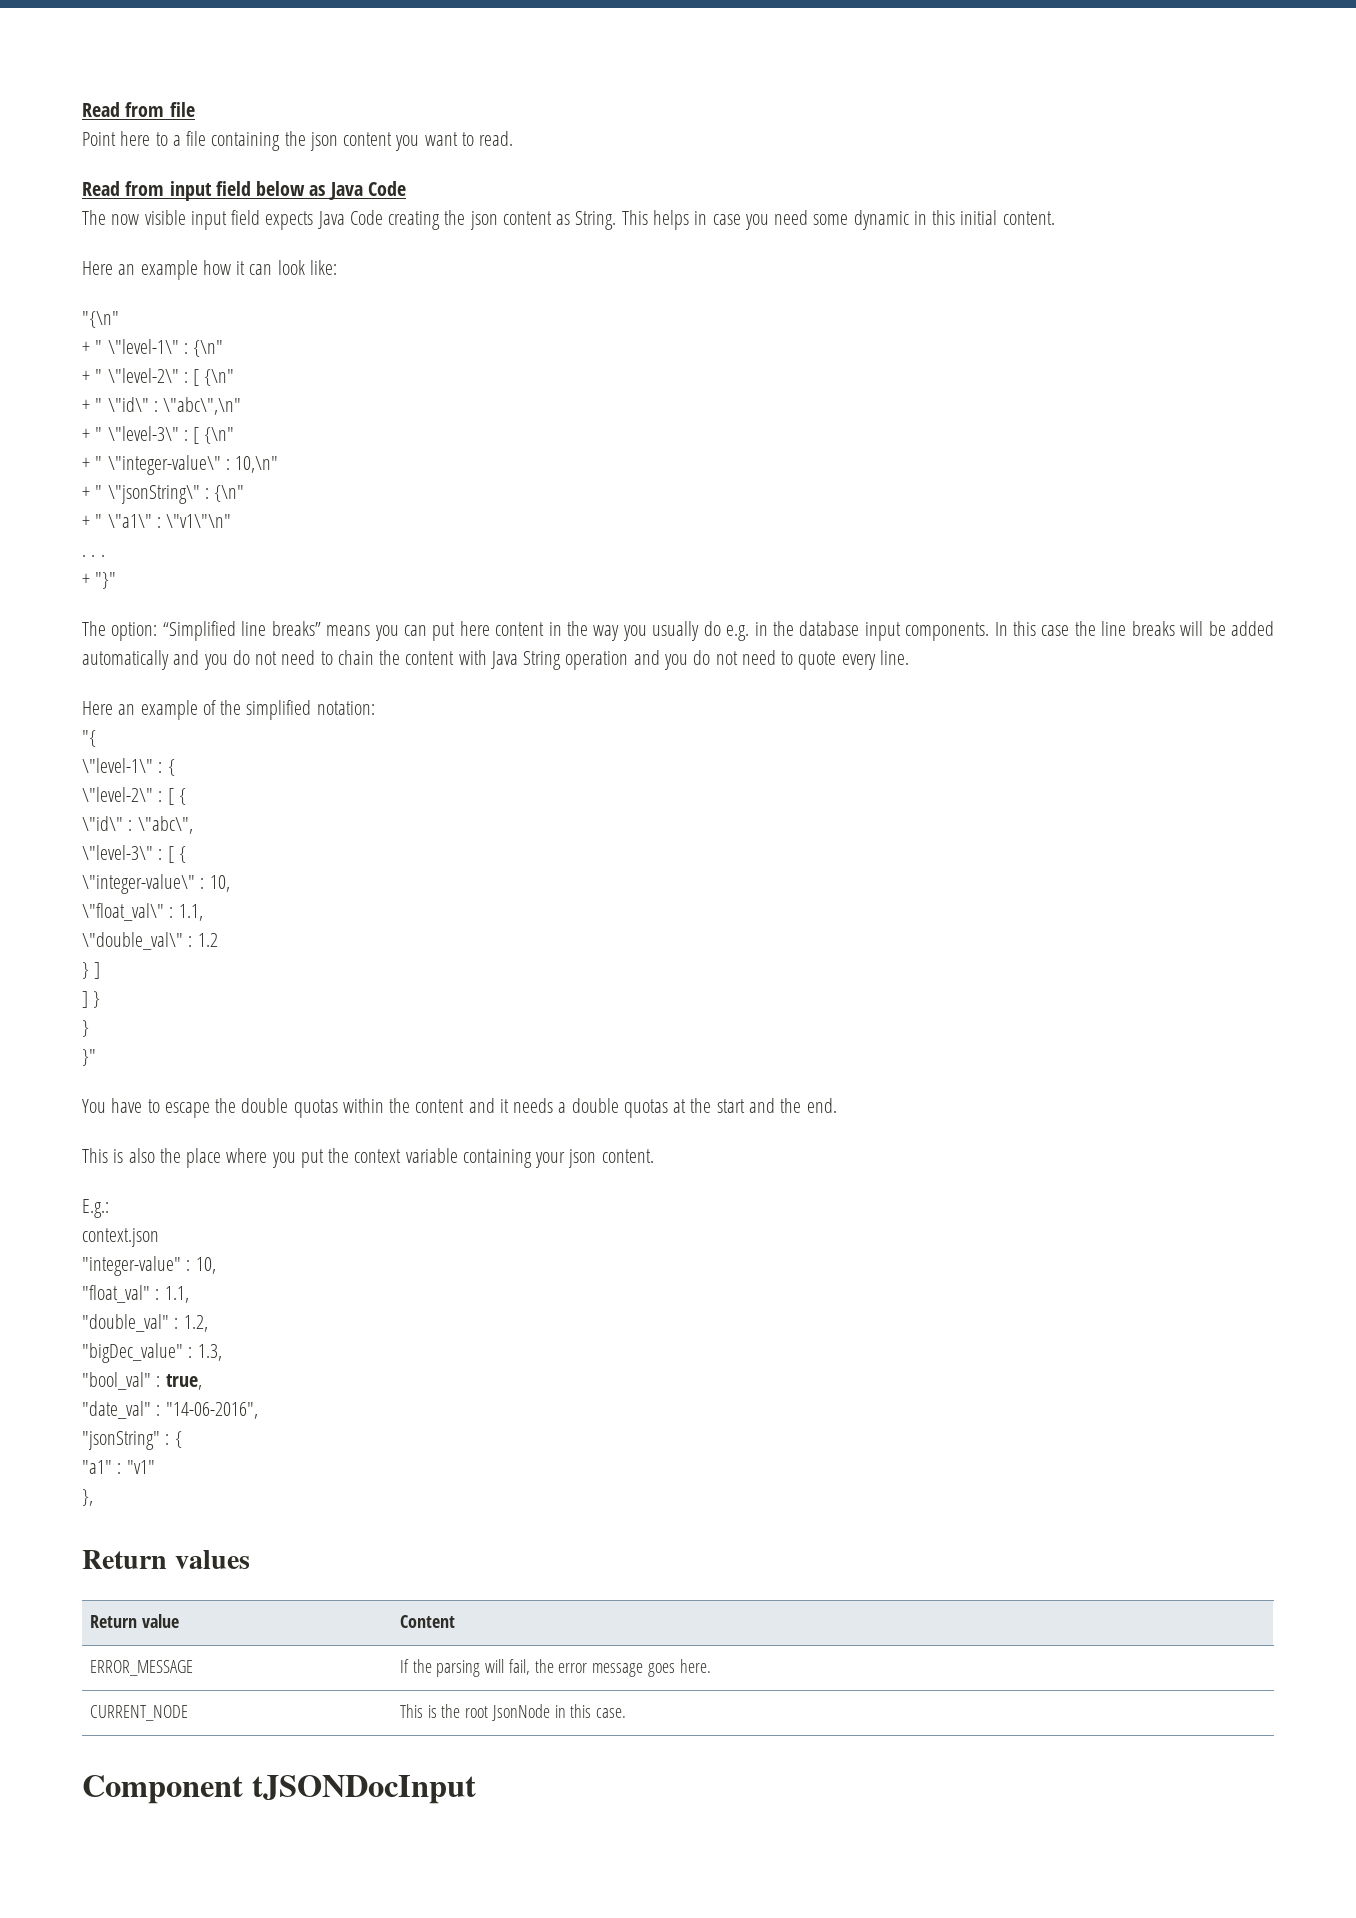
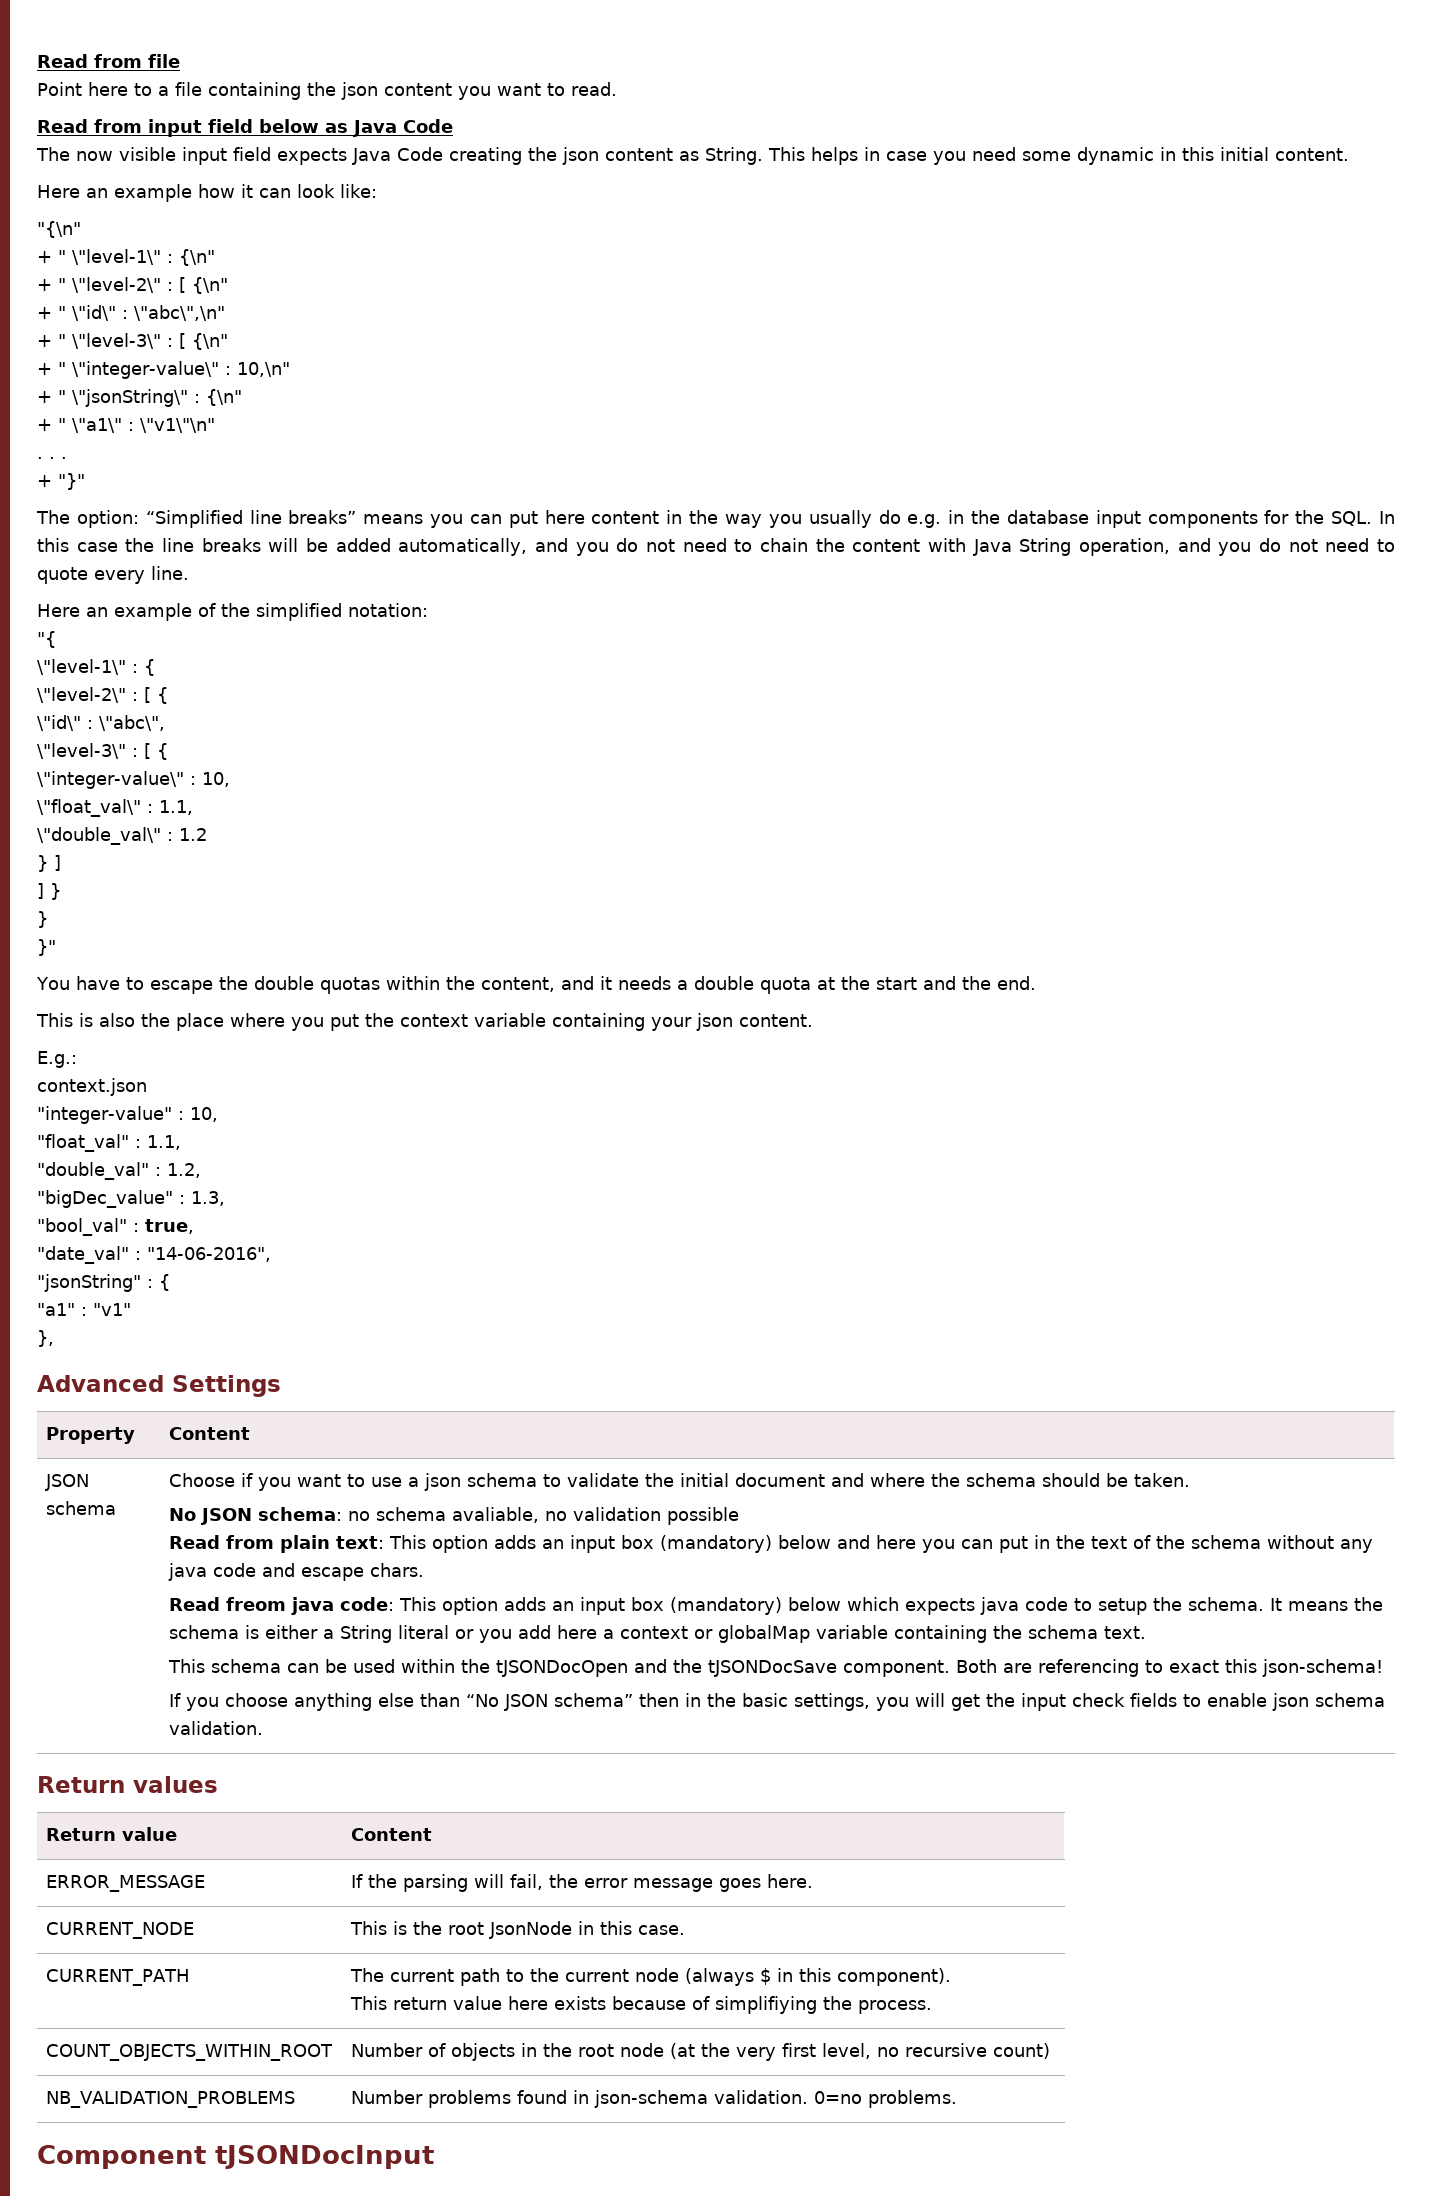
- The option: “Simplified line breaks” means you can put here content in the way you usually do e.g. in the database input components. In this case the line breaks will be added automatically and you do not need to chain the content with Java String operation and you do not need to quote every line.
+ The option: “Simplified line breaks” means you can put here content in the way you usually do e.g. in the database input components for the SQL. In this case the line breaks will be added automatically, and you do not need to chain the content with Java String operation, and you do not need to quote every line.
- You have to escape the double quotas within the content and it needs a double quotas at the start and the end.
+ You have to escape the double quotas within the content, and it needs a double quota at the start and the end.
+ Advanced Settings
+ Property | Content
+ JSON schema | Choose if you want to use a json schema to validate the initial document and where the schema should be taken.
+ No JSON schema: no schema avaliable, no validation possible
+ Read from plain text: This option adds an input box (mandatory) below and here you can put in the text of the schema without any java code and escape chars.
+ Read freom java code: This option adds an input box (mandatory) below which expects java code to setup the schema. It means the schema is either a String literal or you add here a context or globalMap variable containing the schema text.
+ This schema can be used within the tJSONDocOpen and the tJSONDocSave component. Both are referencing to exact this json-schema!
+ If you choose anything else than “No JSON schema” then in the basic settings, you will get the input check fields to enable json schema validation.
+ CURRENT_PATH | The current path to the current node (always $ in this component).
+ This return value here exists because of simplifiying the process.
+ COUNT_OBJECTS_WITHIN_ROOT | Number of objects in the root node (at the very first level, no recursive count)
+ NB_VALIDATION_PROBLEMS | Number problems found in json-schema validation. 0=no problems.

